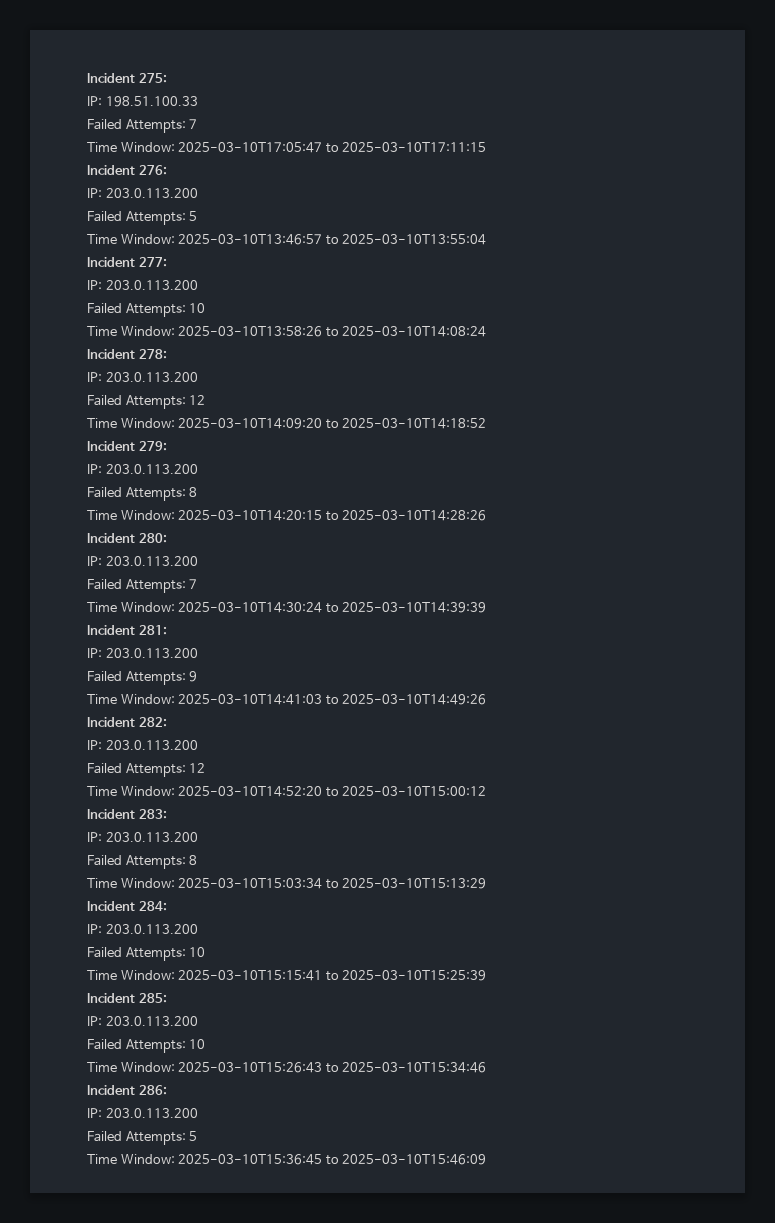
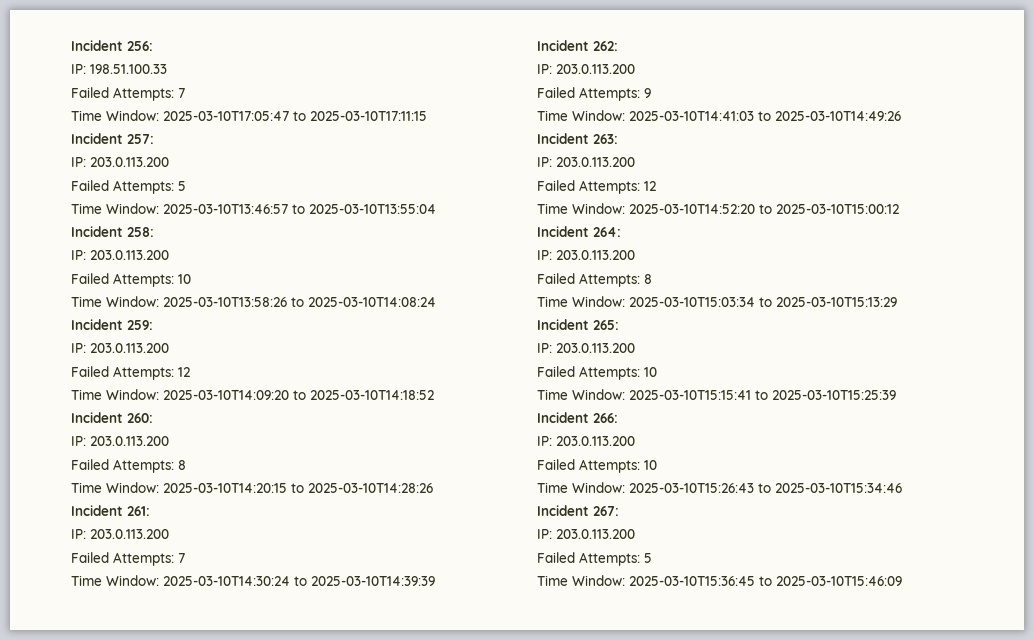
- Incident 275:
+ Incident 256:
- Incident 276:
+ Incident 257:
- Incident 277:
+ Incident 258:
- Incident 278:
+ Incident 259:
- Incident 279:
+ Incident 260:
- Incident 280:
+ Incident 261:
- Incident 281:
+ Incident 262:
- Incident 282:
+ Incident 263:
- Incident 283:
+ Incident 264:
- Incident 284:
+ Incident 265:
- Incident 285:
+ Incident 266:
- Incident 286:
+ Incident 267:

